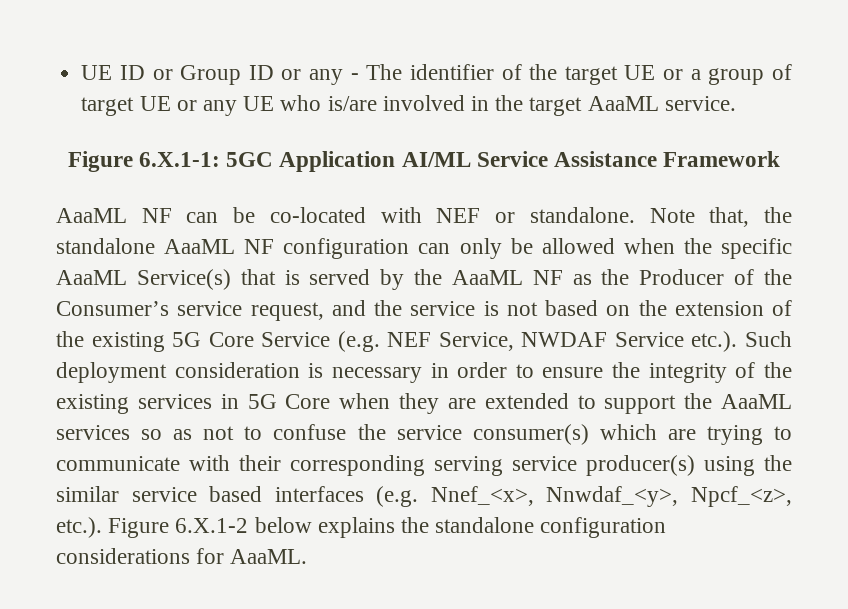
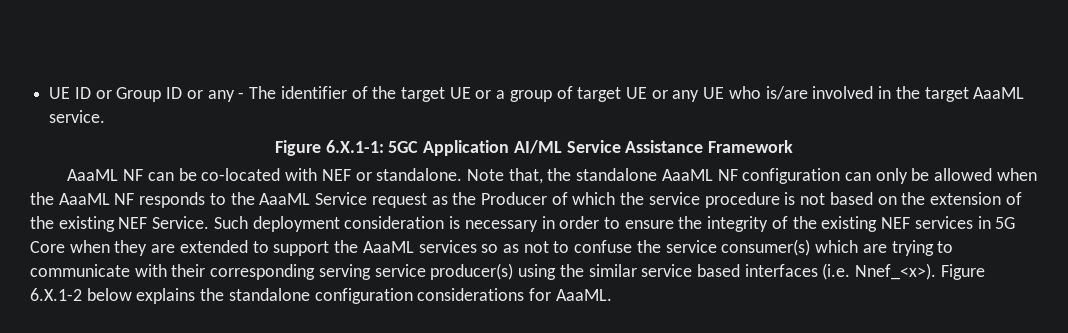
- Note that, the standalone AaaML NF configuration can only be allowed when the specific AaaML Service(s) that is served by the AaaML NF as the Producer of the Consumer’s service request, and the service is not based on the extension of the existing 5G Core Service (e.g. NEF Service, NWDAF Service etc.). Such deployment consideration is necessary in order to ensure the integrity of the existing services in 5G Core when they are extended to support the AaaML services so as not to confuse the service consumer(s) which are trying to communicate with their corresponding serving service producer(s) using the similar service based interfaces (e.g. Nnef_<x>, Nnwdaf_<y>, Npcf_<z>, etc.). Figure 6.X.1-2 below explains the standalone configuration considerations for AaaML.
+ Note that, the standalone AaaML NF configuration can only be allowed when the AaaML NF responds to the AaaML Service request as the Producer of which the service procedure is not based on the extension of the existing NEF Service. Such deployment consideration is necessary in order to ensure the integrity of the existing NEF services in 5G Core when they are extended to support the AaaML services so as not to confuse the service consumer(s) which are trying to communicate with their corresponding serving service producer(s) using the similar service based interfaces (i.e. Nnef_<x>). Figure 6.X.1-2 below explains the standalone configuration considerations for AaaML.

